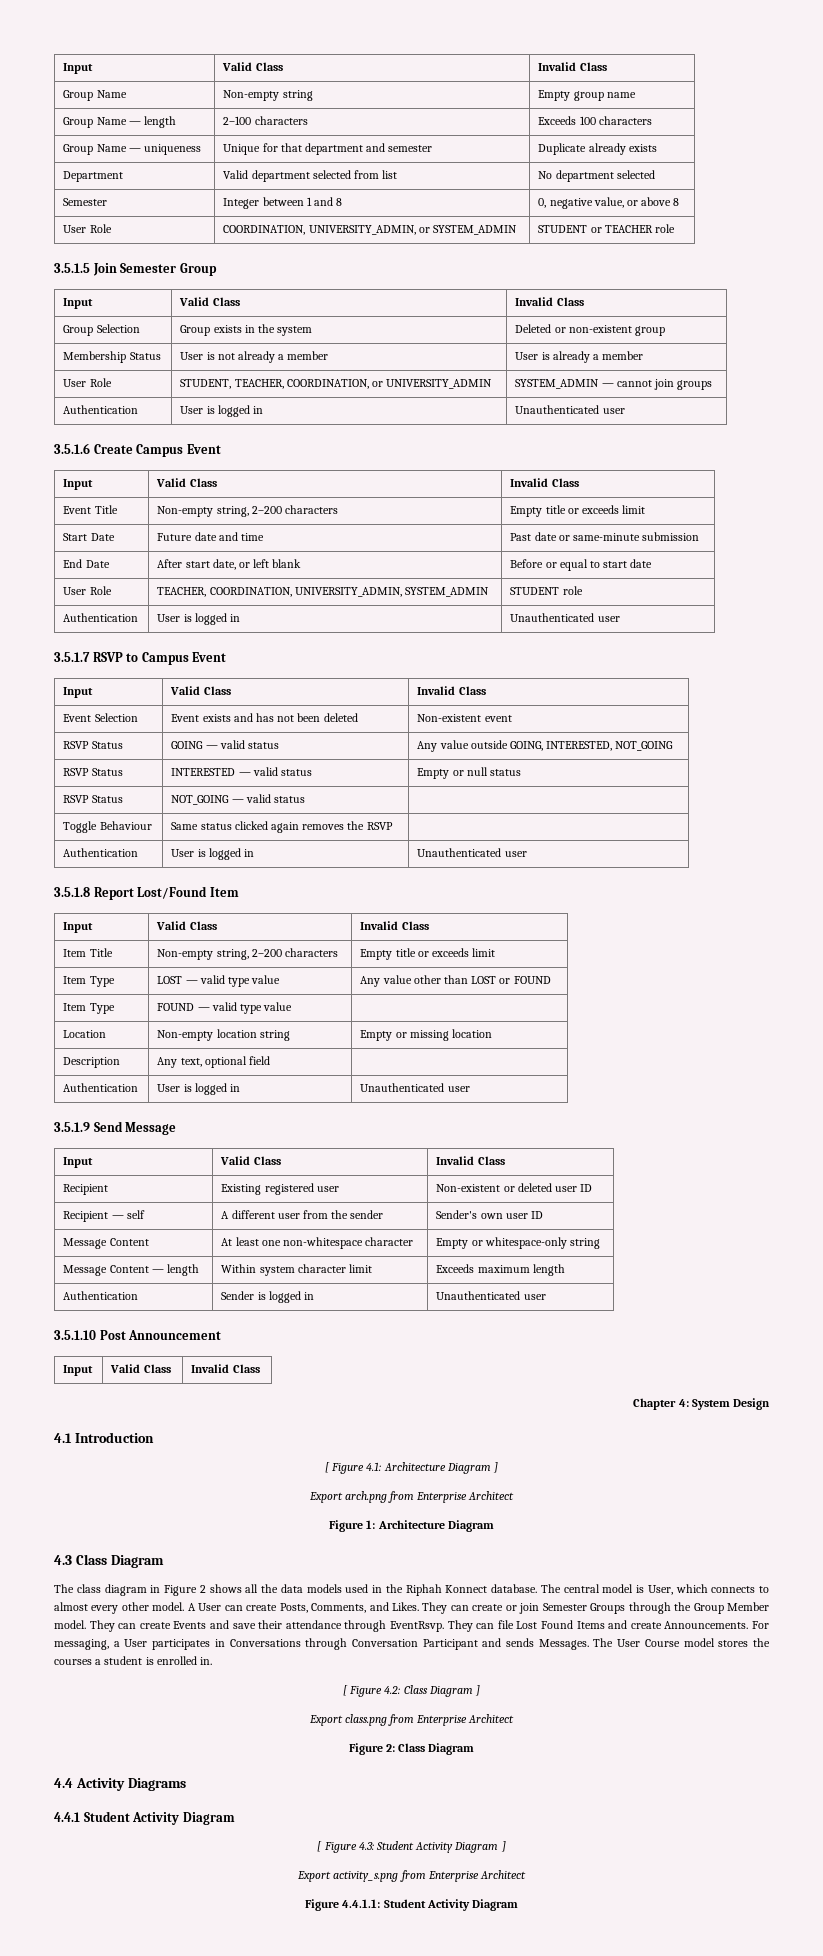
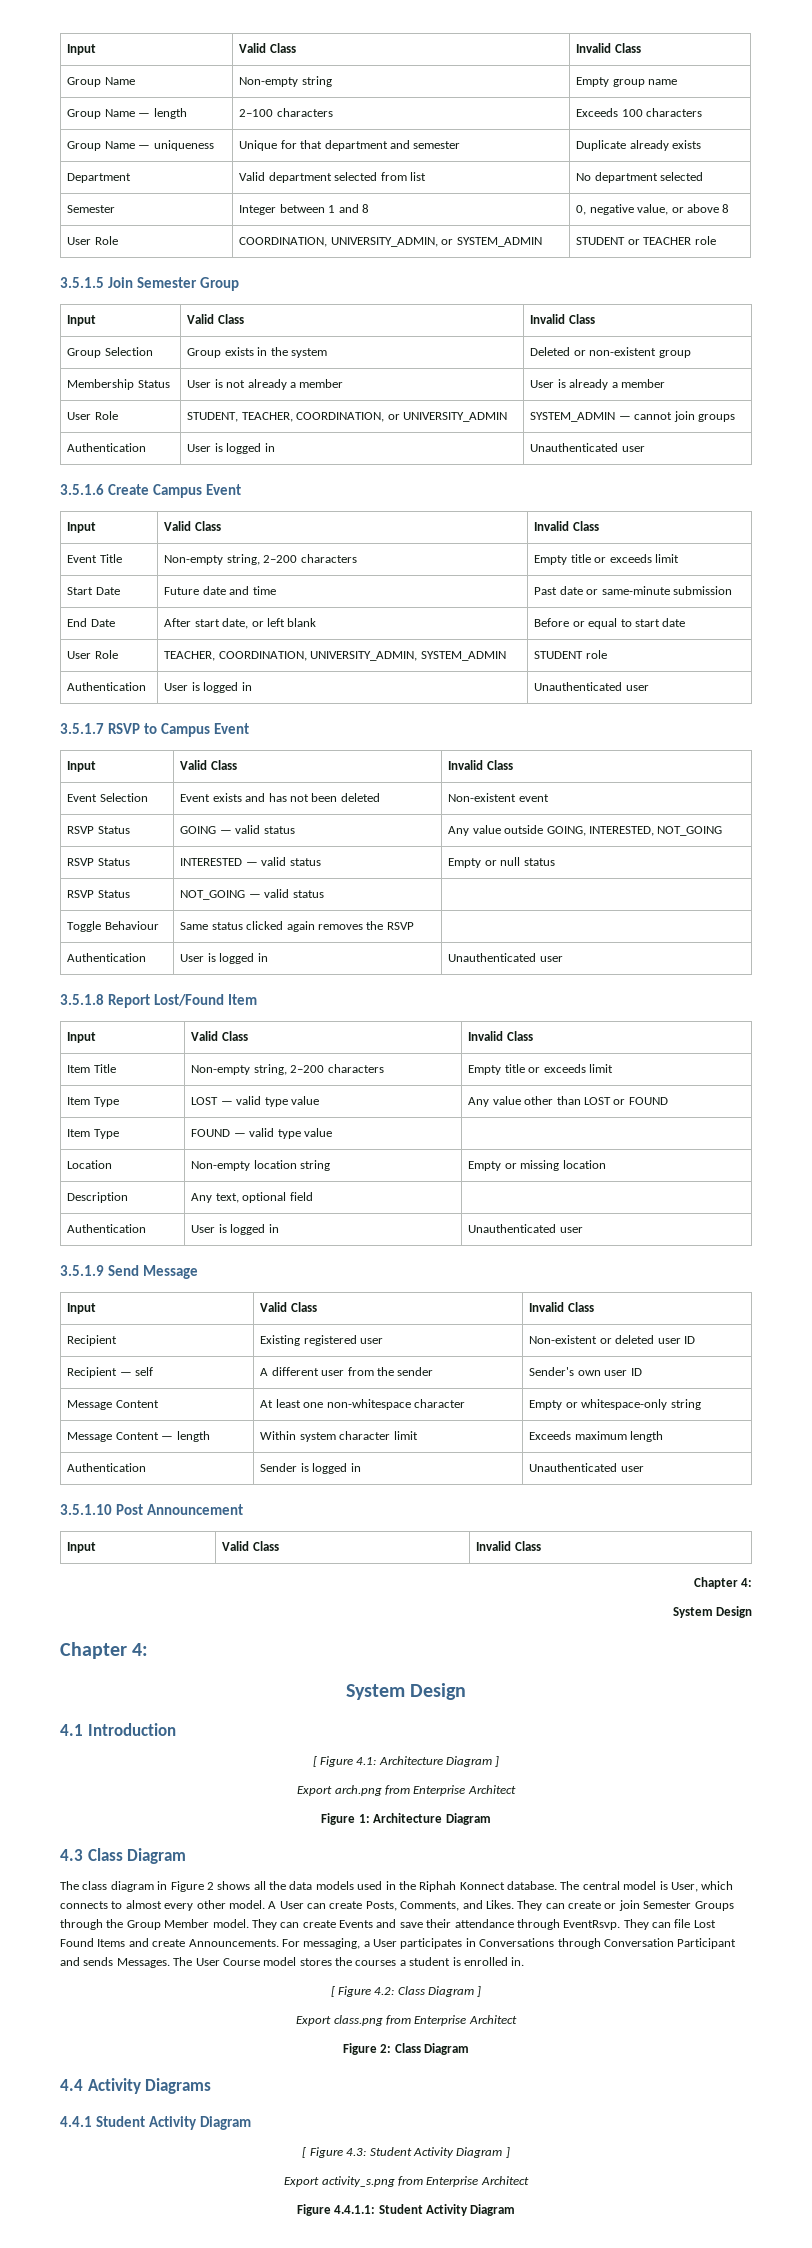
  3.5.1.10 Post Announcement
  Input | Valid Class | Invalid Class
- Chapter 4: System Design
+ Chapter 4:
+ System Design
+ Chapter 4:
+ System Design

